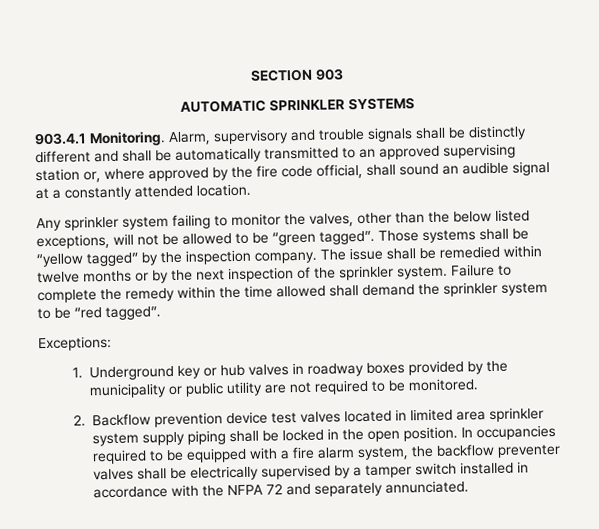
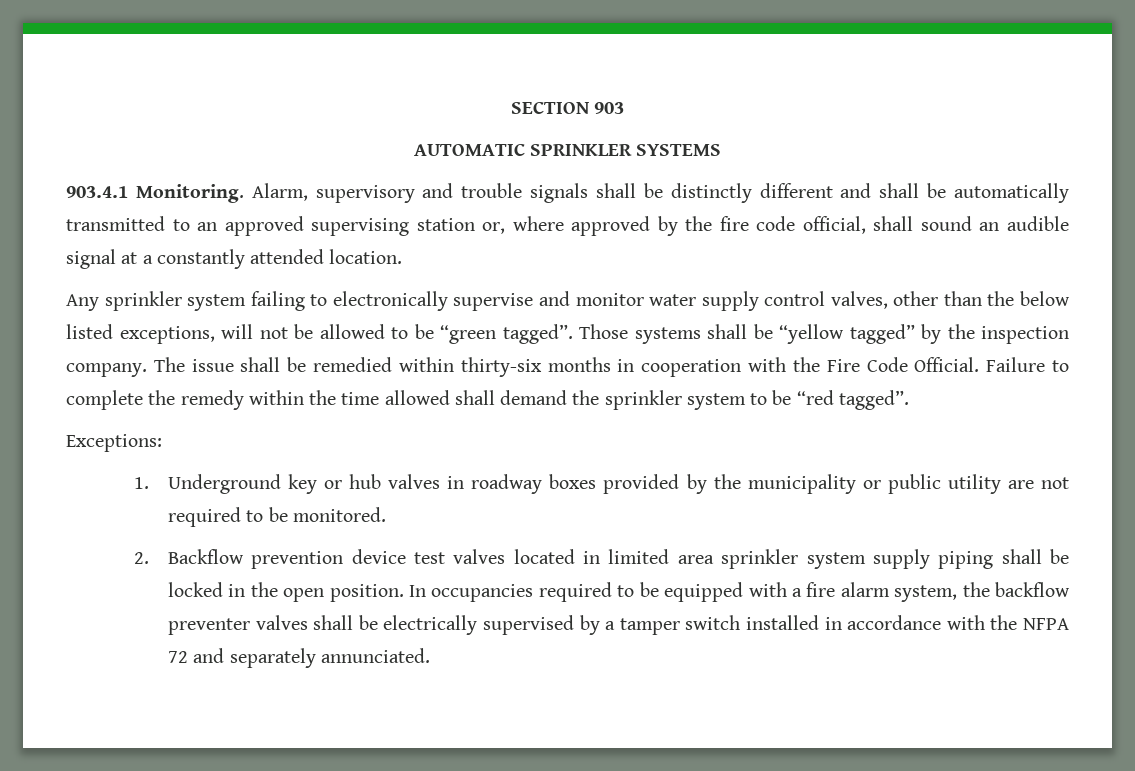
- Any sprinkler system failing to monitor the valves, other than the below listed exceptions, will not be allowed to be “green tagged”.
+ Any sprinkler system failing to electronically supervise and monitor water supply control valves, other than the below listed exceptions, will not be allowed to be “green tagged”.
- The issue shall be remedied within twelve months or by the next inspection of the sprinkler system.
+ The issue shall be remedied within thirty-six months in cooperation with the Fire Code Official.

